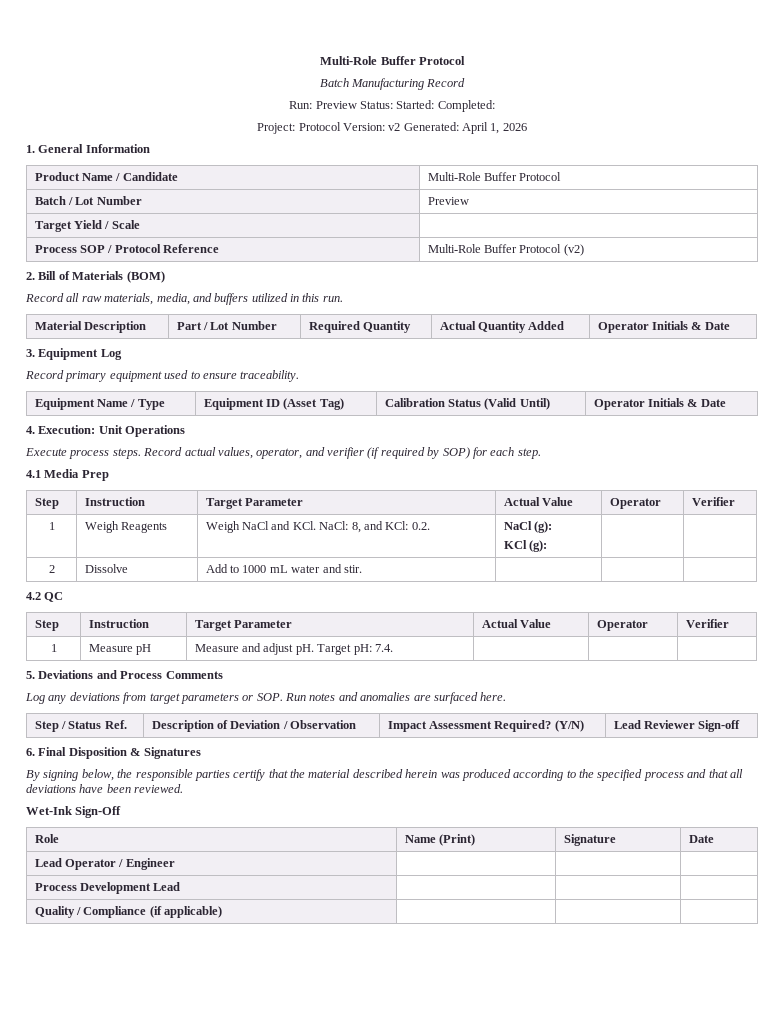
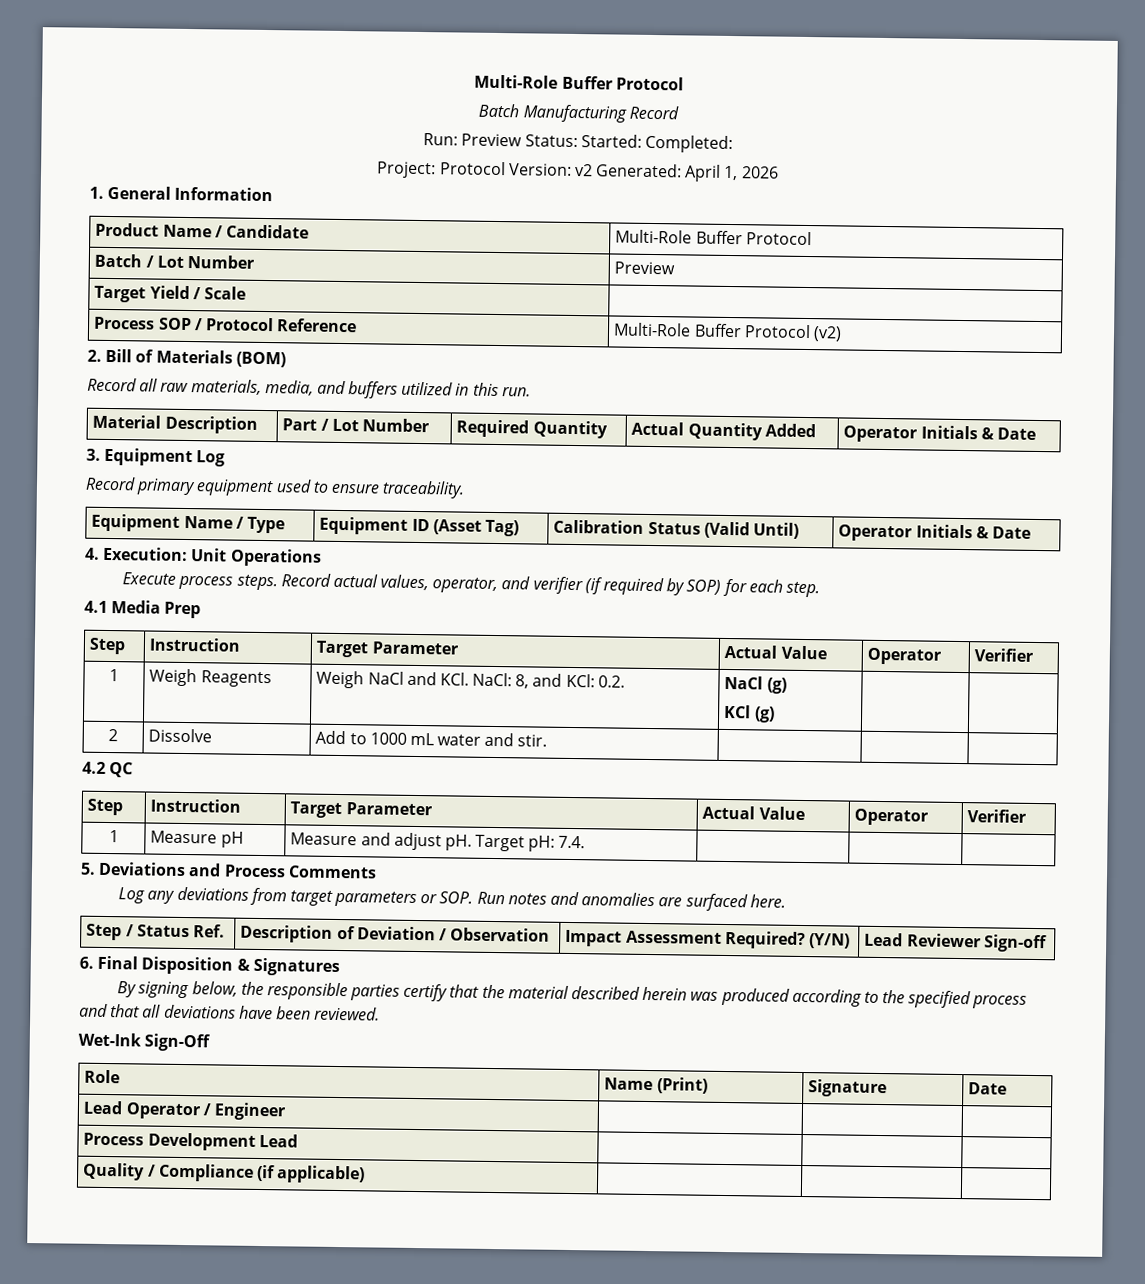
- 1 | Weigh Reagents | Weigh NaCl and KCl. NaCl: 8, and KCl: 0.2. | NaCl (g):
- KCl (g): | |
+ 1 | Weigh Reagents | Weigh NaCl and KCl. NaCl: 8, and KCl: 0.2. | NaCl (g)
+ KCl (g) | |

